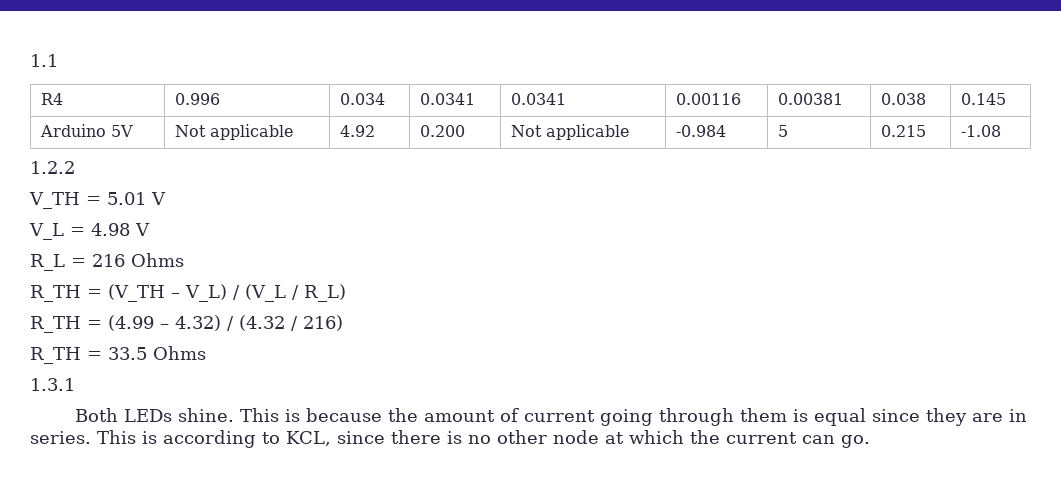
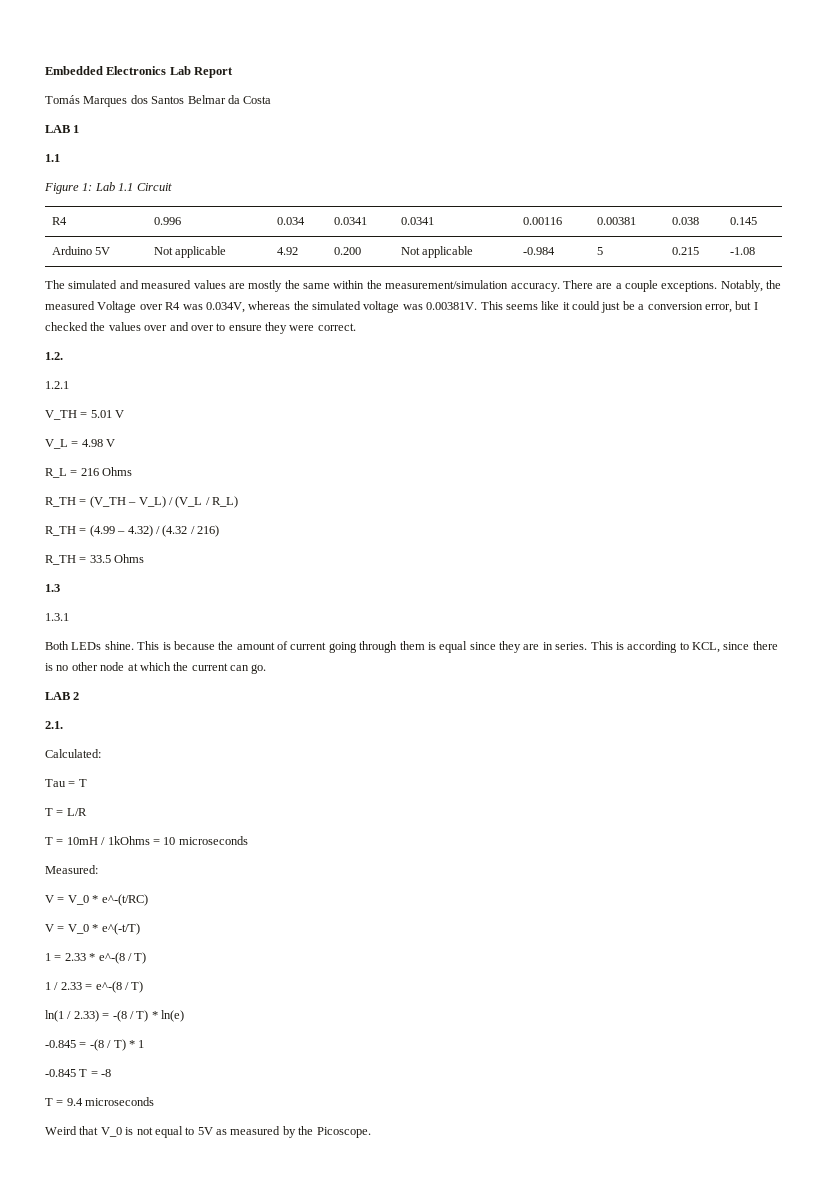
+ Embedded Electronics Lab Report
+ Tomás Marques dos Santos Belmar da Costa
+ LAB 1
  1.1
+ Figure 1: Lab 1.1 Circuit
- 1.2.2
+ The simulated and measured values are mostly the same within the measurement/simulation accuracy. There are a couple exceptions. Notably, the measured Voltage over R4 was 0.034V, whereas the simulated voltage was 0.00381V. This seems like it could just be a conversion error, but I checked the values over and over to ensure they were correct.
+ 1.2.
+ 1.2.1
+ 1.3
+ LAB 2
+ 2.1.
+ Calculated:
+ Tau = T
+ T = L/R
+ T = 10mH / 1kOhms = 10 microseconds
+ Measured:
+ V = V_0 * e^-(t/RC)
+ V = V_0 * e^(-t/T)
+ 1 = 2.33 * e^-(8 / T)
+ 1 / 2.33 = e^-(8 / T)
+ ln(1 / 2.33) = -(8 / T) * ln(e)
+ -0.845 = -(8 / T) * 1
+ -0.845 T = -8
+ T = 9.4 microseconds
+ Weird that V_0 is not equal to 5V as measured by the Picoscope.

